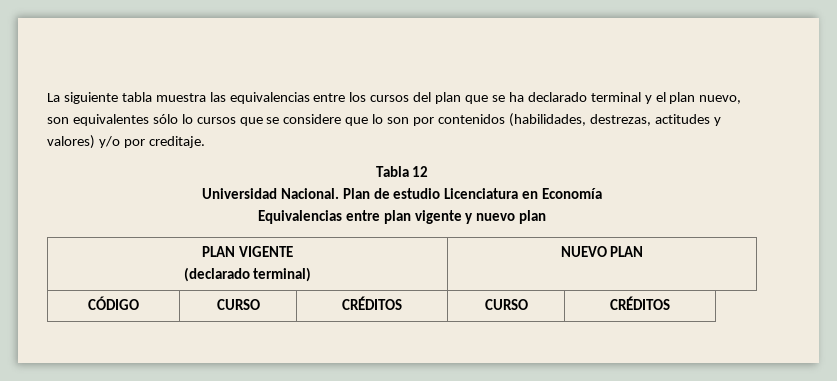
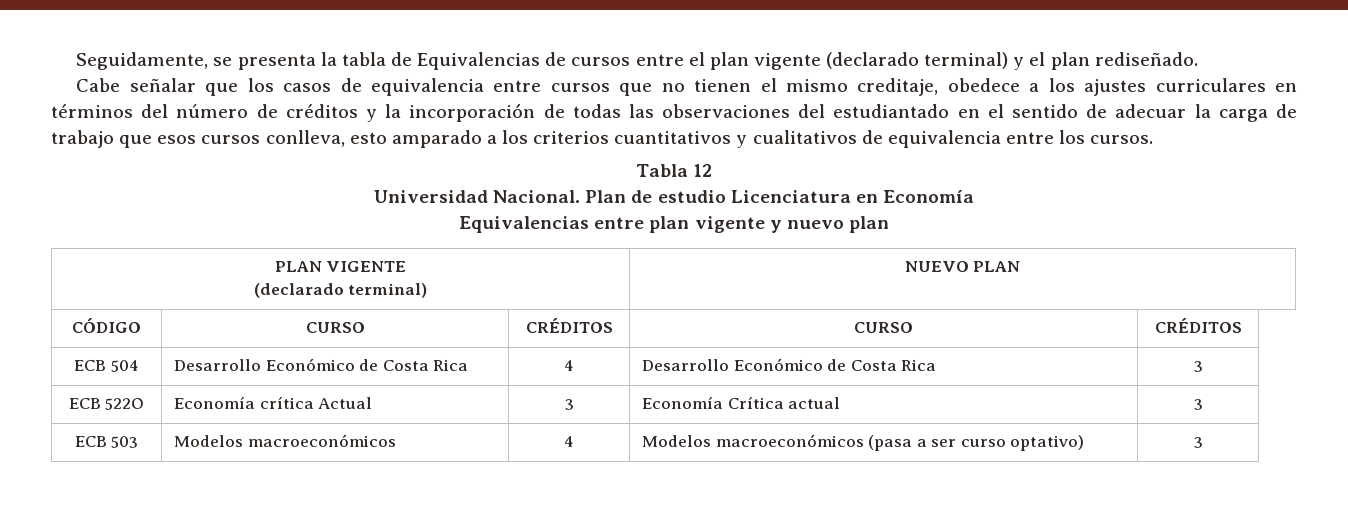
- La siguiente tabla muestra las equivalencias entre los cursos del plan que se ha declarado terminal y el plan nuevo, son equivalentes sólo lo cursos que se considere que lo son por contenidos (habilidades, destrezas, actitudes y valores) y/o por creditaje.
+ Seguidamente, se presenta la tabla de Equivalencias de cursos entre el plan vigente (declarado terminal) y el plan rediseñado.
+ Cabe señalar que los casos de equivalencia entre cursos que no tienen el mismo creditaje, obedece a los ajustes curriculares en términos del número de créditos y la incorporación de todas las observaciones del estudiantado en el sentido de adecuar la carga de trabajo que esos cursos conlleva, esto amparado a los criterios cuantitativos y cualitativos de equivalencia entre los cursos.
+ ECB 504 | Desarrollo Económico de Costa Rica | 4 | Desarrollo Económico de Costa Rica | 3
+ ECB 522O | Economía crítica Actual | 3 | Economía Crítica actual | 3
+ ECB 503 | Modelos macroeconómicos | 4 | Modelos macroeconómicos (pasa a ser curso optativo) | 3

